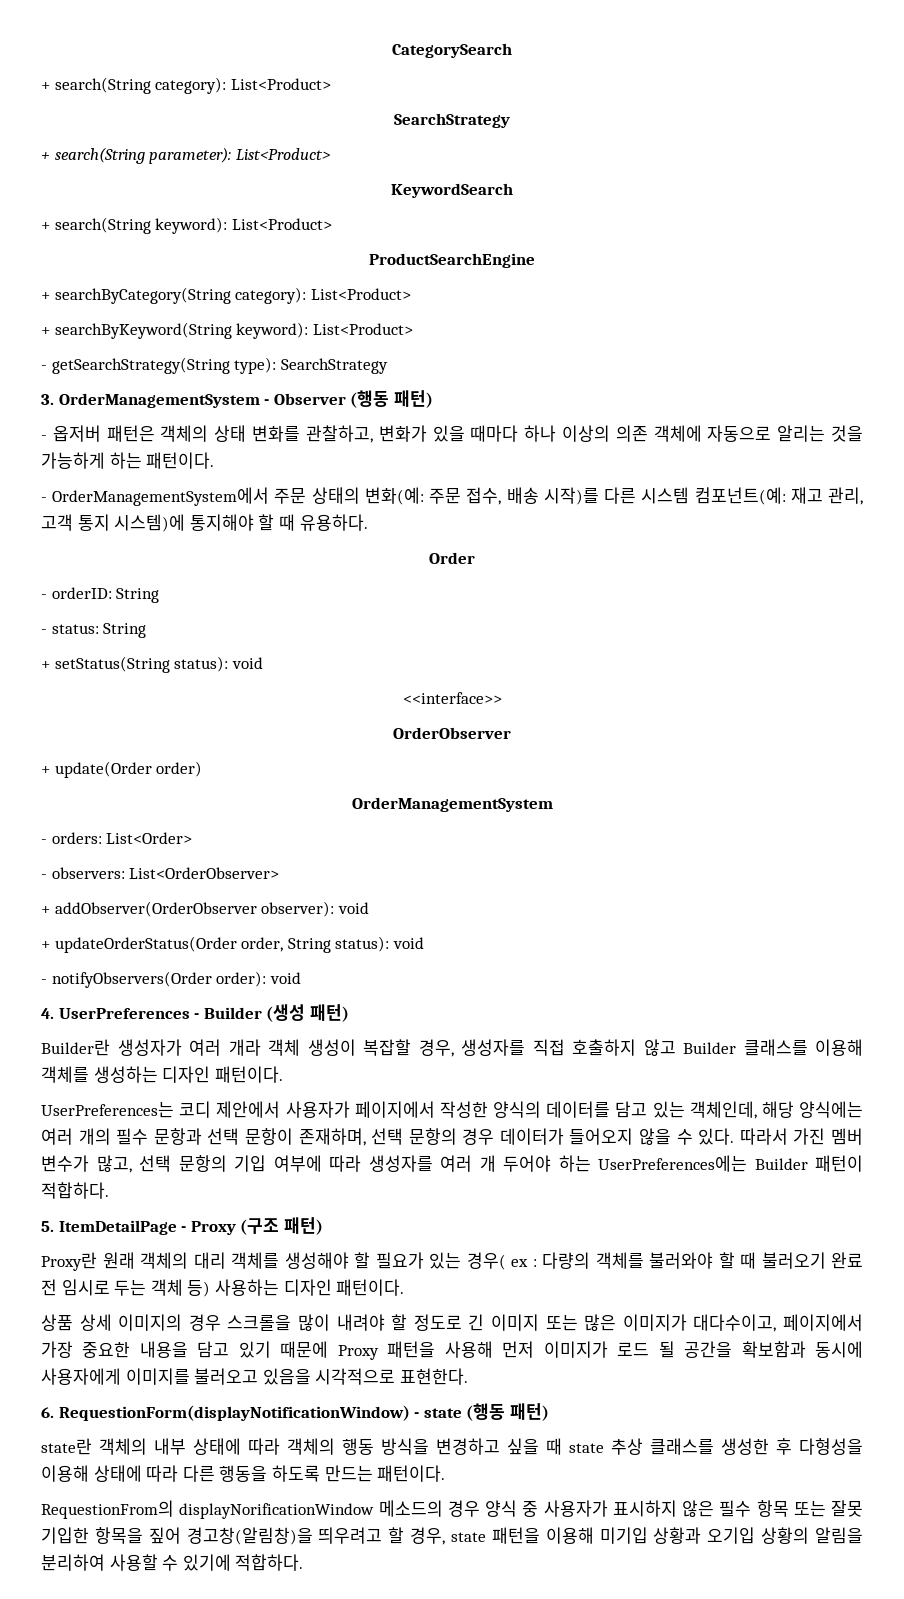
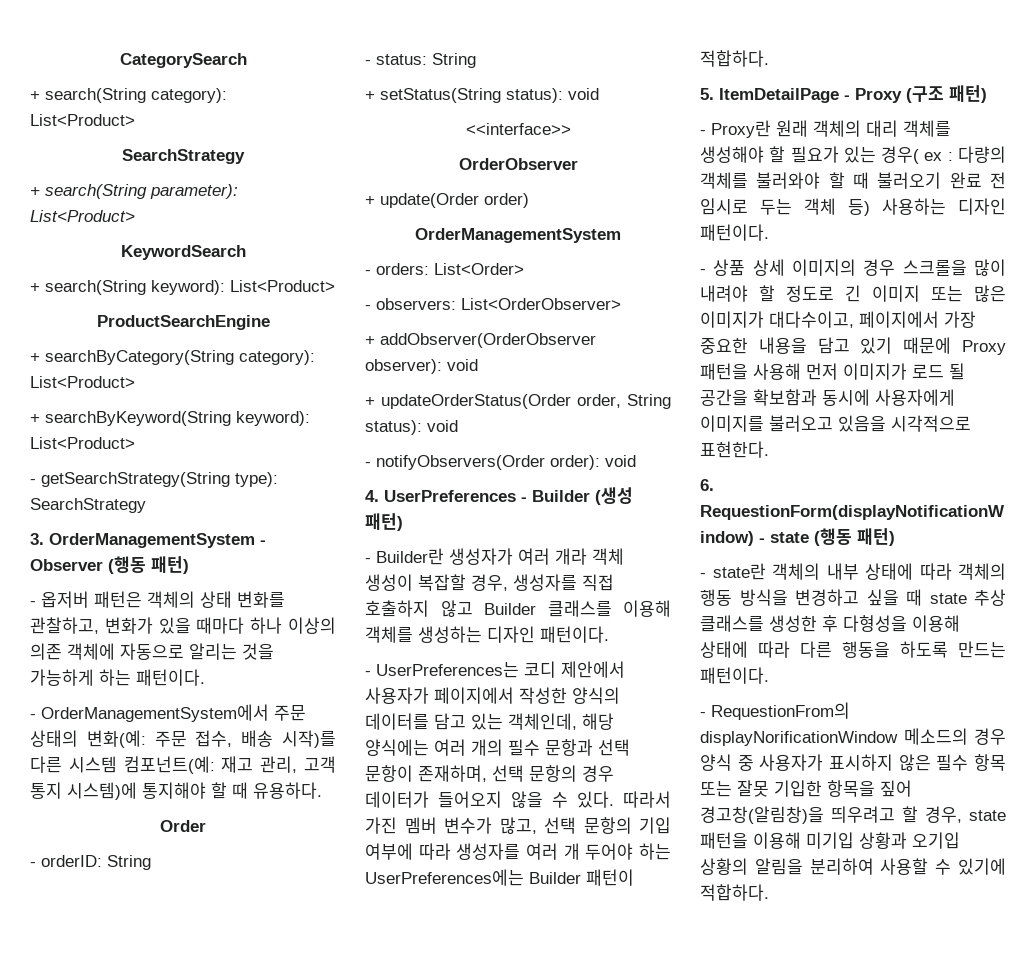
- Builder란 생성자가 여러 개라 객체 생성이 복잡할 경우, 생성자를 직접 호출하지 않고 Builder 클래스를 이용해 객체를 생성하는 디자인 패턴이다.
+ - Builder란 생성자가 여러 개라 객체 생성이 복잡할 경우, 생성자를 직접 호출하지 않고 Builder 클래스를 이용해 객체를 생성하는 디자인 패턴이다.
- UserPreferences는 코디 제안에서 사용자가 페이지에서 작성한 양식의 데이터를 담고 있는 객체인데, 해당 양식에는 여러 개의 필수 문항과 선택 문항이 존재하며, 선택 문항의 경우 데이터가 들어오지 않을 수 있다.
+ - UserPreferences는 코디 제안에서 사용자가 페이지에서 작성한 양식의 데이터를 담고 있는 객체인데, 해당 양식에는 여러 개의 필수 문항과 선택 문항이 존재하며, 선택 문항의 경우 데이터가 들어오지 않을 수 있다.
- Proxy란 원래 객체의 대리 객체를 생성해야 할 필요가 있는 경우( ex : 다량의 객체를 불러와야 할 때 불러오기 완료 전 임시로 두는 객체 등) 사용하는 디자인 패턴이다.
+ - Proxy란 원래 객체의 대리 객체를 생성해야 할 필요가 있는 경우( ex : 다량의 객체를 불러와야 할 때 불러오기 완료 전 임시로 두는 객체 등) 사용하는 디자인 패턴이다.
- 상품 상세 이미지의 경우 스크롤을 많이 내려야 할 정도로 긴 이미지 또는 많은 이미지가 대다수이고, 페이지에서 가장 중요한 내용을 담고 있기 때문에 Proxy 패턴을 사용해 먼저 이미지가 로드 될 공간을 확보함과 동시에 사용자에게 이미지를 불러오고 있음을 시각적으로 표현한다.
+ - 상품 상세 이미지의 경우 스크롤을 많이 내려야 할 정도로 긴 이미지 또는 많은 이미지가 대다수이고, 페이지에서 가장 중요한 내용을 담고 있기 때문에 Proxy 패턴을 사용해 먼저 이미지가 로드 될 공간을 확보함과 동시에 사용자에게 이미지를 불러오고 있음을 시각적으로 표현한다.
- state란 객체의 내부 상태에 따라 객체의 행동 방식을 변경하고 싶을 때 state 추상 클래스를 생성한 후 다형성을 이용해 상태에 따라 다른 행동을 하도록 만드는 패턴이다.
+ - state란 객체의 내부 상태에 따라 객체의 행동 방식을 변경하고 싶을 때 state 추상 클래스를 생성한 후 다형성을 이용해 상태에 따라 다른 행동을 하도록 만드는 패턴이다.
- RequestionFrom의 displayNorificationWindow 메소드의 경우 양식 중 사용자가 표시하지 않은 필수 항목 또는 잘못 기입한 항목을 짚어 경고창(알림창)을 띄우려고 할 경우, state 패턴을 이용해 미기입 상황과 오기입 상황의 알림을 분리하여 사용할 수 있기에 적합하다.
+ - RequestionFrom의 displayNorificationWindow 메소드의 경우 양식 중 사용자가 표시하지 않은 필수 항목 또는 잘못 기입한 항목을 짚어 경고창(알림창)을 띄우려고 할 경우, state 패턴을 이용해 미기입 상황과 오기입 상황의 알림을 분리하여 사용할 수 있기에 적합하다.

